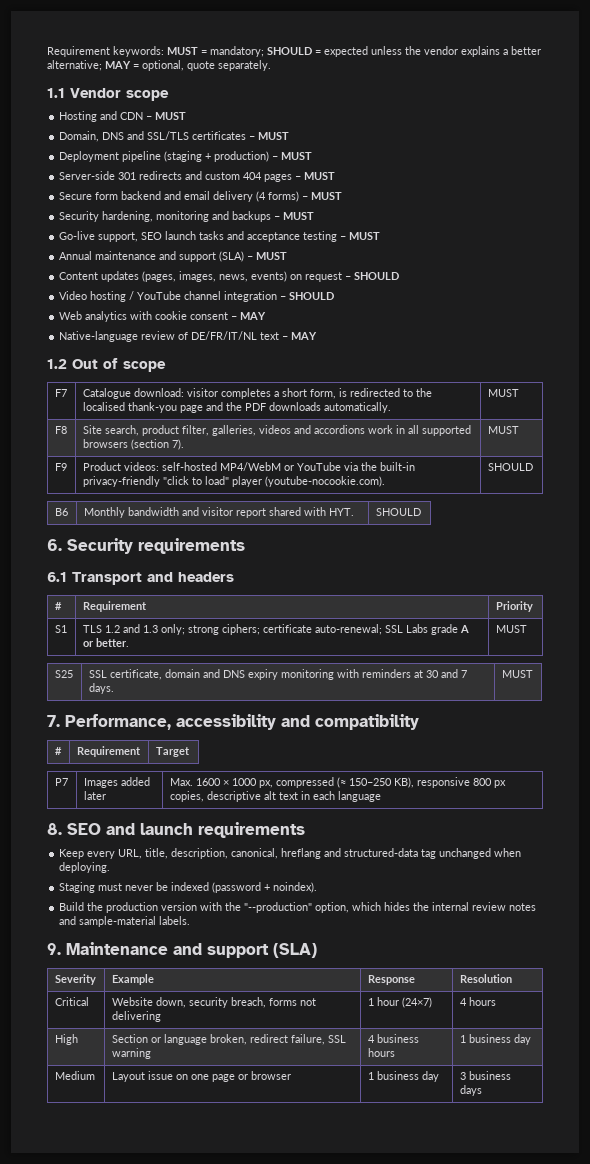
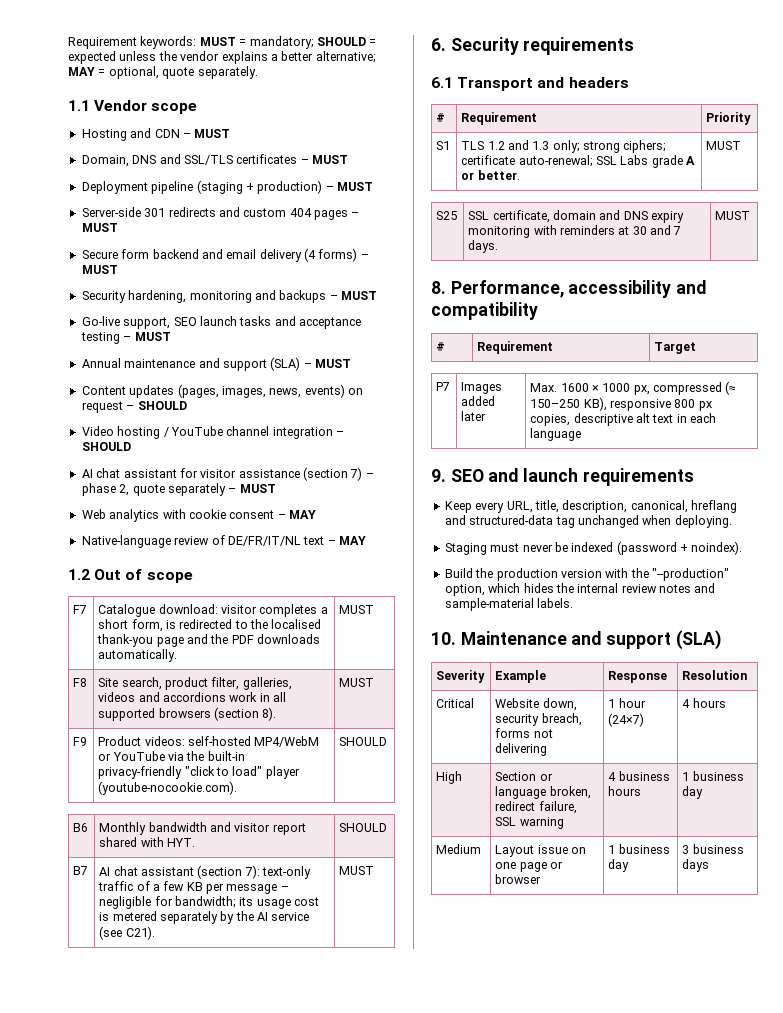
+ AI chat assistant for visitor assistance (section 7) – phase 2, quote separately – MUST
- F8 | Site search, product filter, galleries, videos and accordions work in all supported browsers (section 7). | MUST
+ F8 | Site search, product filter, galleries, videos and accordions work in all supported browsers (section 8). | MUST
+ B7 | AI chat assistant (section 7): text-only traffic of a few KB per message – negligible for bandwidth; its usage cost is metered separately by the AI service (see C21). | MUST
- 7. Performance, accessibility and compatibility
+ 8. Performance, accessibility and compatibility
- 8. SEO and launch requirements
+ 9. SEO and launch requirements
- 9. Maintenance and support (SLA)
+ 10. Maintenance and support (SLA)

